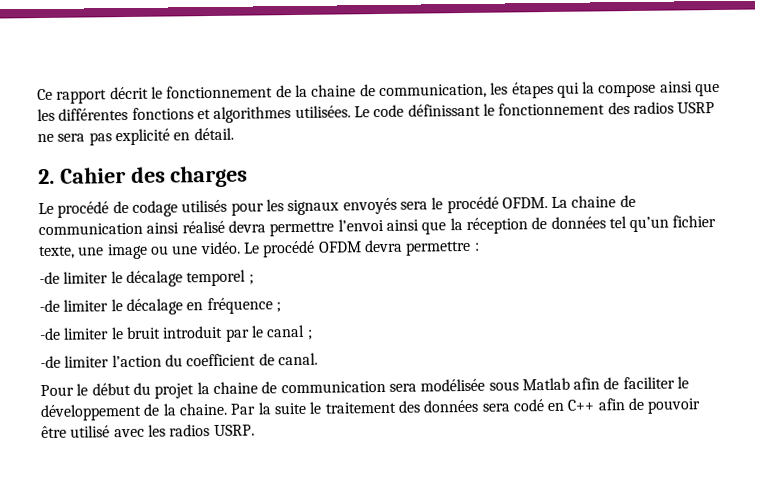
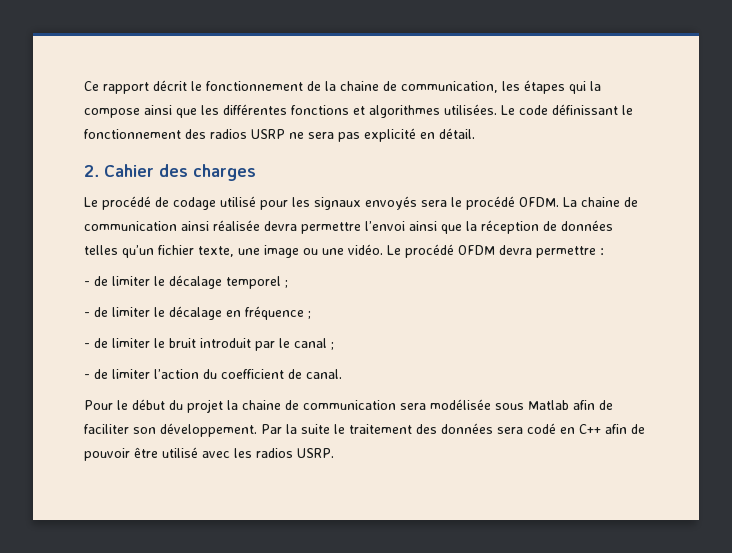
- Le procédé de codage utilisés pour les signaux envoyés sera le procédé OFDM.
+ Le procédé de codage utilisé pour les signaux envoyés sera le procédé OFDM.
- La chaine de communication ainsi réalisé devra permettre l’envoi ainsi que la réception de données tel qu’un fichier texte, une image ou une vidéo.
+ La chaine de communication ainsi réalisée devra permettre l’envoi ainsi que la réception de données telles qu’un fichier texte, une image ou une vidéo.
- -de limiter le décalage temporel ;
+ - de limiter le décalage temporel ;
- -de limiter le décalage en fréquence ;
+ - de limiter le décalage en fréquence ;
- -de limiter le bruit introduit par le canal ;
+ - de limiter le bruit introduit par le canal ;
- -de limiter l’action du coefficient de canal.
+ - de limiter l’action du coefficient de canal.
- Pour le début du projet la chaine de communication sera modélisée sous Matlab afin de faciliter le développement de la chaine.
+ Pour le début du projet la chaine de communication sera modélisée sous Matlab afin de faciliter son développement.

